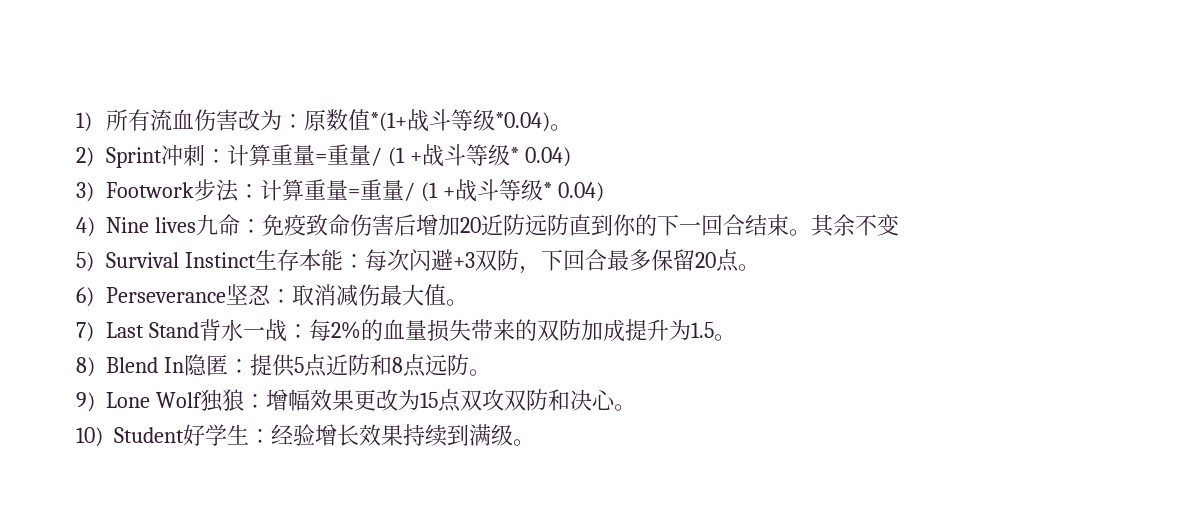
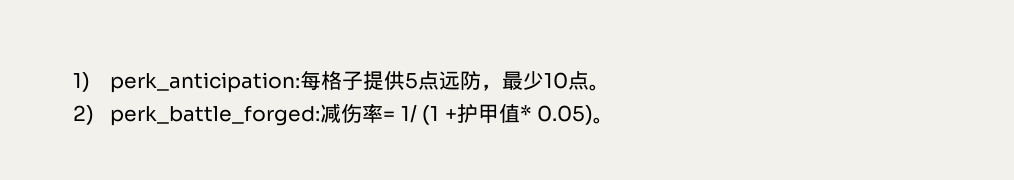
- 1)所有流血伤害改为：原数值*(1+战斗等级*0.04)。
- 2) Sprint冲刺：计算重量=重量/ (1 +战斗等级* 0.04)
- 3) Footwork步法：计算重量=重量/ (1 +战斗等级* 0.04)
- 4) Nine lives九命：免疫致命伤害后增加20近防远防直到你的下一回合结束。其余不变
- 5) Survival Instinct生存本能：每次闪避+3双防，下回合最多保留20点。
- 6) Perseverance坚忍：取消减伤最大值。
- 7) Last Stand背水一战：每2%的血量损失带来的双防加成提升为1.5。
- 8) Blend In隐匿：提供5点近防和8点远防。
- 9) Lone Wolf独狼：增幅效果更改为15点双攻双防和决心。
- 10) Student好学生：经验增长效果持续到满级。
+ 1) perk_anticipation:每格子提供5点远防，最少10点。
+ 2) perk_battle_forged:减伤率= 1/ (1 +护甲值* 0.05)。

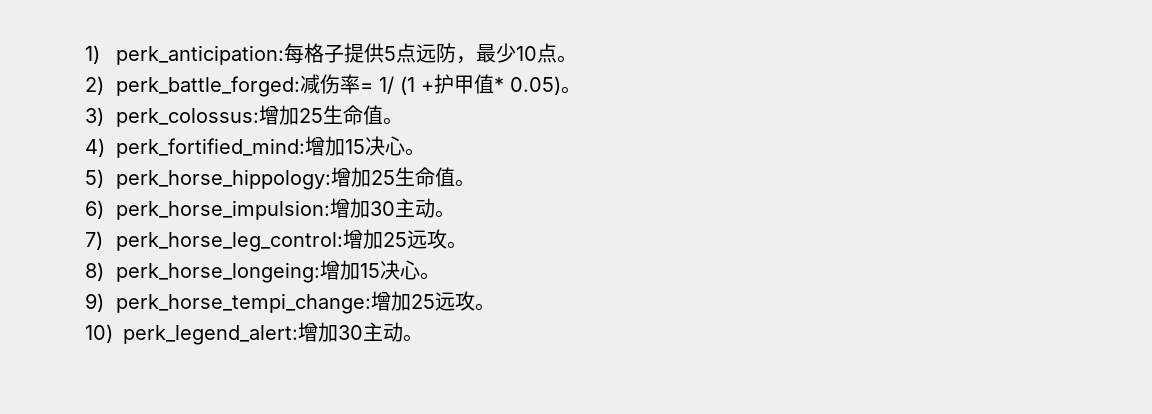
+ 3) perk_colossus:增加25生命值。
+ 4) perk_fortified_mind:增加15决心。
+ 5) perk_horse_hippology:增加25生命值。
+ 6) perk_horse_impulsion:增加30主动。
+ 7) perk_horse_leg_control:增加25远攻。
+ 8) perk_horse_longeing:增加15决心。
+ 9) perk_horse_tempi_change:增加25远攻。
+ 10) perk_legend_alert:增加30主动。

